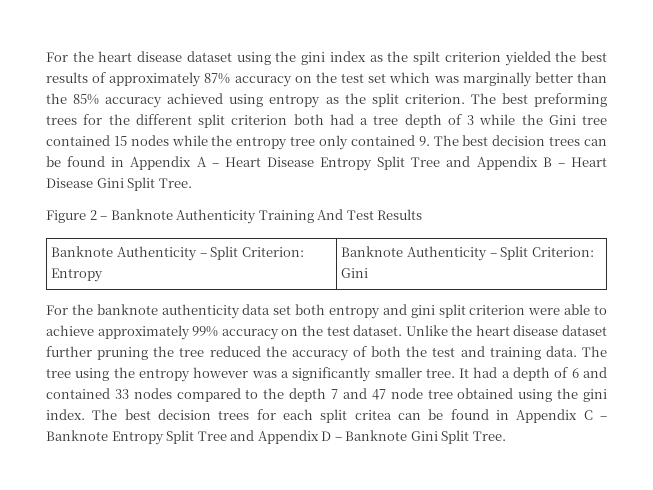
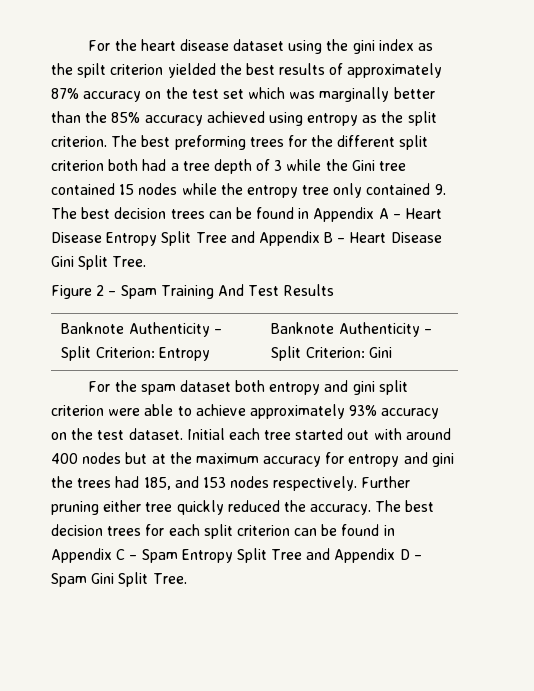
- Figure 2 – Banknote Authenticity Training And Test Results
+ Figure 2 – Spam Training And Test Results
- For the banknote authenticity data set both entropy and gini split criterion were able to achieve approximately 99% accuracy on the test dataset.
+ For the spam dataset both entropy and gini split criterion were able to achieve approximately 93% accuracy on the test dataset.
- Unlike the heart disease dataset further pruning the tree reduced the accuracy of both the test and training data. The tree using the entropy however was a significantly smaller tree. It had a depth of 6 and contained 33 nodes compared to the depth 7 and 47 node tree obtained using the gini index.
+ Initial each tree started out with around 400 nodes but at the maximum accuracy for entropy and gini the trees had 185, and 153 nodes respectively. Further pruning either tree quickly reduced the accuracy.
- The best decision trees for each split critea can be found in Appendix C – Banknote Entropy Split Tree and Appendix D – Banknote Gini Split Tree.
+ The best decision trees for each split criterion can be found in Appendix C – Spam Entropy Split Tree and Appendix D – Spam Gini Split Tree.

